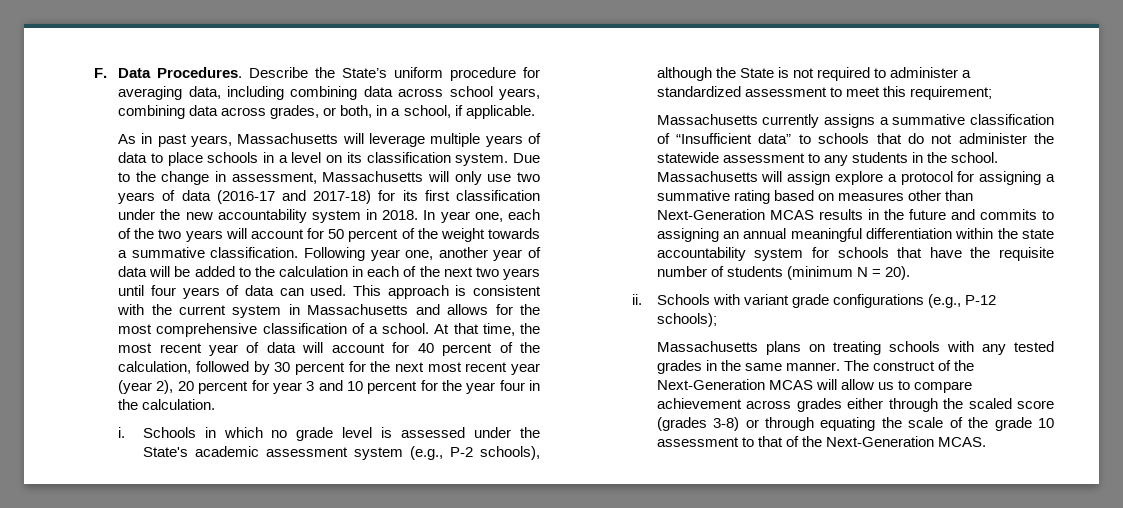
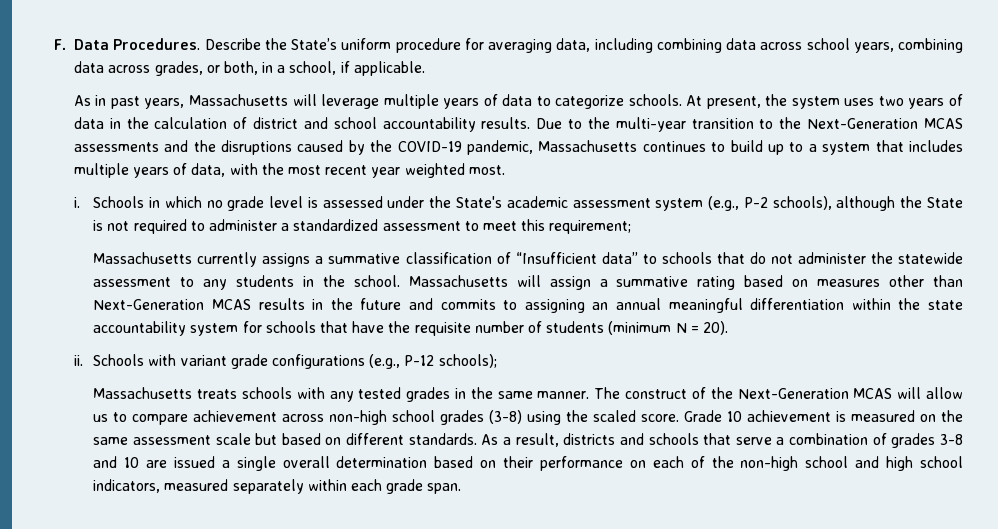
- As in past years, Massachusetts will leverage multiple years of data to place schools in a level on its classification system. Due to the change in assessment, Massachusetts will only use two years of data (2016-17 and 2017-18) for its first classification under the new accountability system in 2018. In year one, each of the two years will account for 50 percent of the weight towards a summative classification. Following year one, another year of data will be added to the calculation in each of the next two years until four years of data can used. This approach is consistent with the current system in Massachusetts and allows for the most comprehensive classification of a school. At that time, the most recent year of data will account for 40 percent of the calculation, followed by 30 percent for the next most recent year (year 2), 20 percent for year 3 and 10 percent for the year four in the calculation.
+ As in past years, Massachusetts will leverage multiple years of data to categorize schools. At present, the system uses two years of data in the calculation of district and school accountability results. Due to the multi-year transition to the Next-Generation MCAS assessments and the disruptions caused by the COVID-19 pandemic, Massachusetts continues to build up to a system that includes multiple years of data, with the most recent year weighted most.
- Massachusetts will assign explore a protocol for assigning a summative rating based on measures other than Next-Generation MCAS results in the future and commits to assigning an annual meaningful differentiation within the state accountability system for schools that have the requisite number of students (minimum N = 20).
+ Massachusetts will assign a summative rating based on measures other than Next-Generation MCAS results in the future and commits to assigning an annual meaningful differentiation within the state accountability system for schools that have the requisite number of students (minimum N = 20).
- Massachusetts plans on treating schools with any tested grades in the same manner.
+ Massachusetts treats schools with any tested grades in the same manner.
- The construct of the Next-Generation MCAS will allow us to compare achievement across grades either through the scaled score (grades 3-8) or through equating the scale of the grade 10 assessment to that of the Next-Generation MCAS.
+ The construct of the Next-Generation MCAS will allow us to compare achievement across non-high school grades (3-8) using the scaled score. Grade 10 achievement is measured on the same assessment scale but based on different standards. As a result, districts and schools that serve a combination of grades 3-8 and 10 are issued a single overall determination based on their performance on each of the non-high school and high school indicators, measured separately within each grade span.

